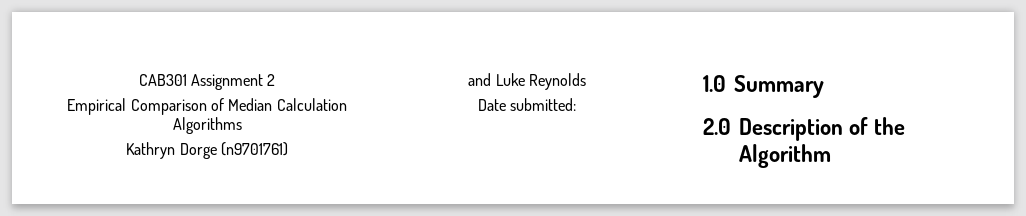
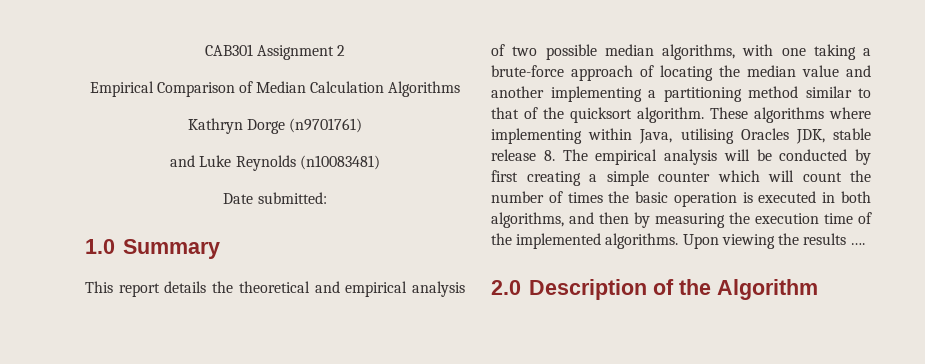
- and Luke Reynolds
+ and Luke Reynolds (n10083481)
+ This report details the theoretical and empirical analysis of two possible median algorithms, with one taking a brute-force approach of locating the median value and another implementing a partitioning method similar to that of the quicksort algorithm. These algorithms where implementing within Java, utilising Oracles JDK, stable release 8. The empirical analysis will be conducted by first creating a simple counter which will count the number of times the basic operation is executed in both algorithms, and then by measuring the execution time of the implemented algorithms. Upon viewing the results ….

